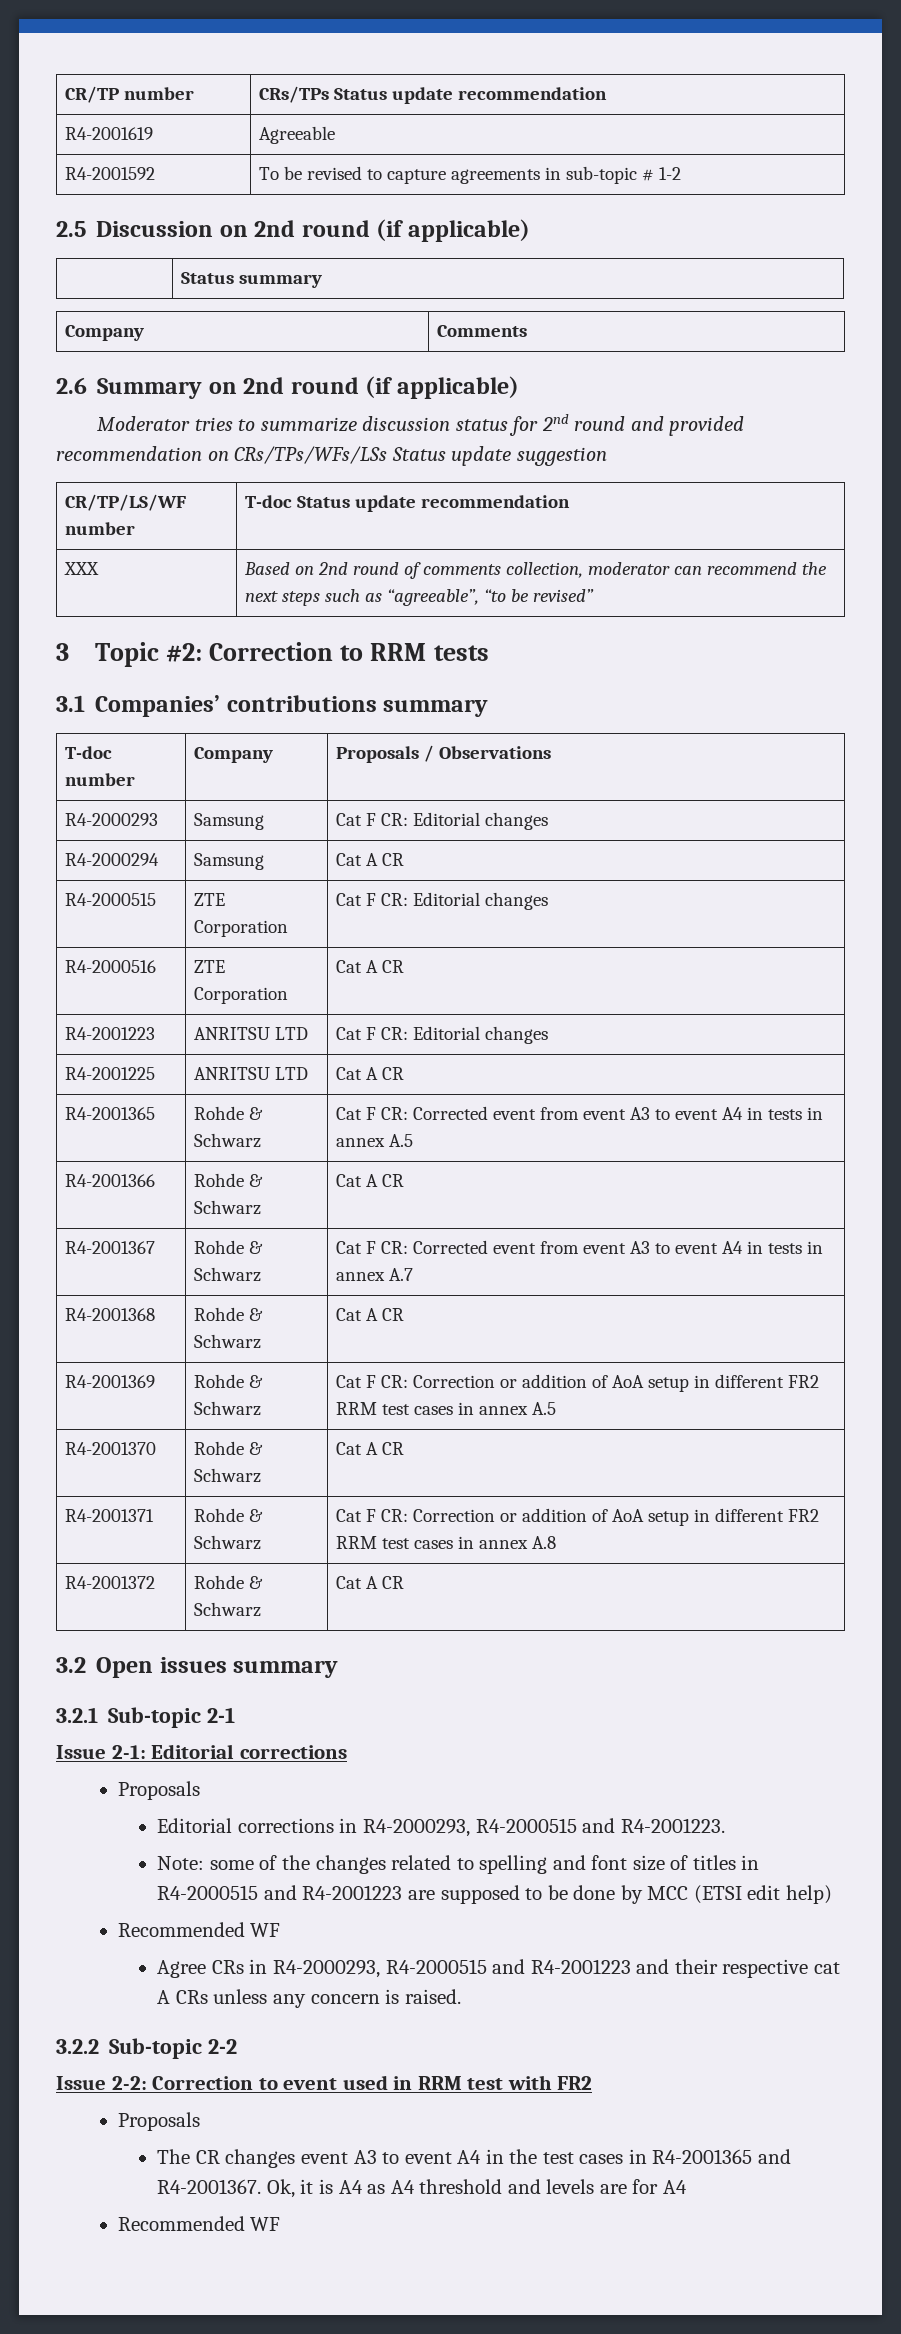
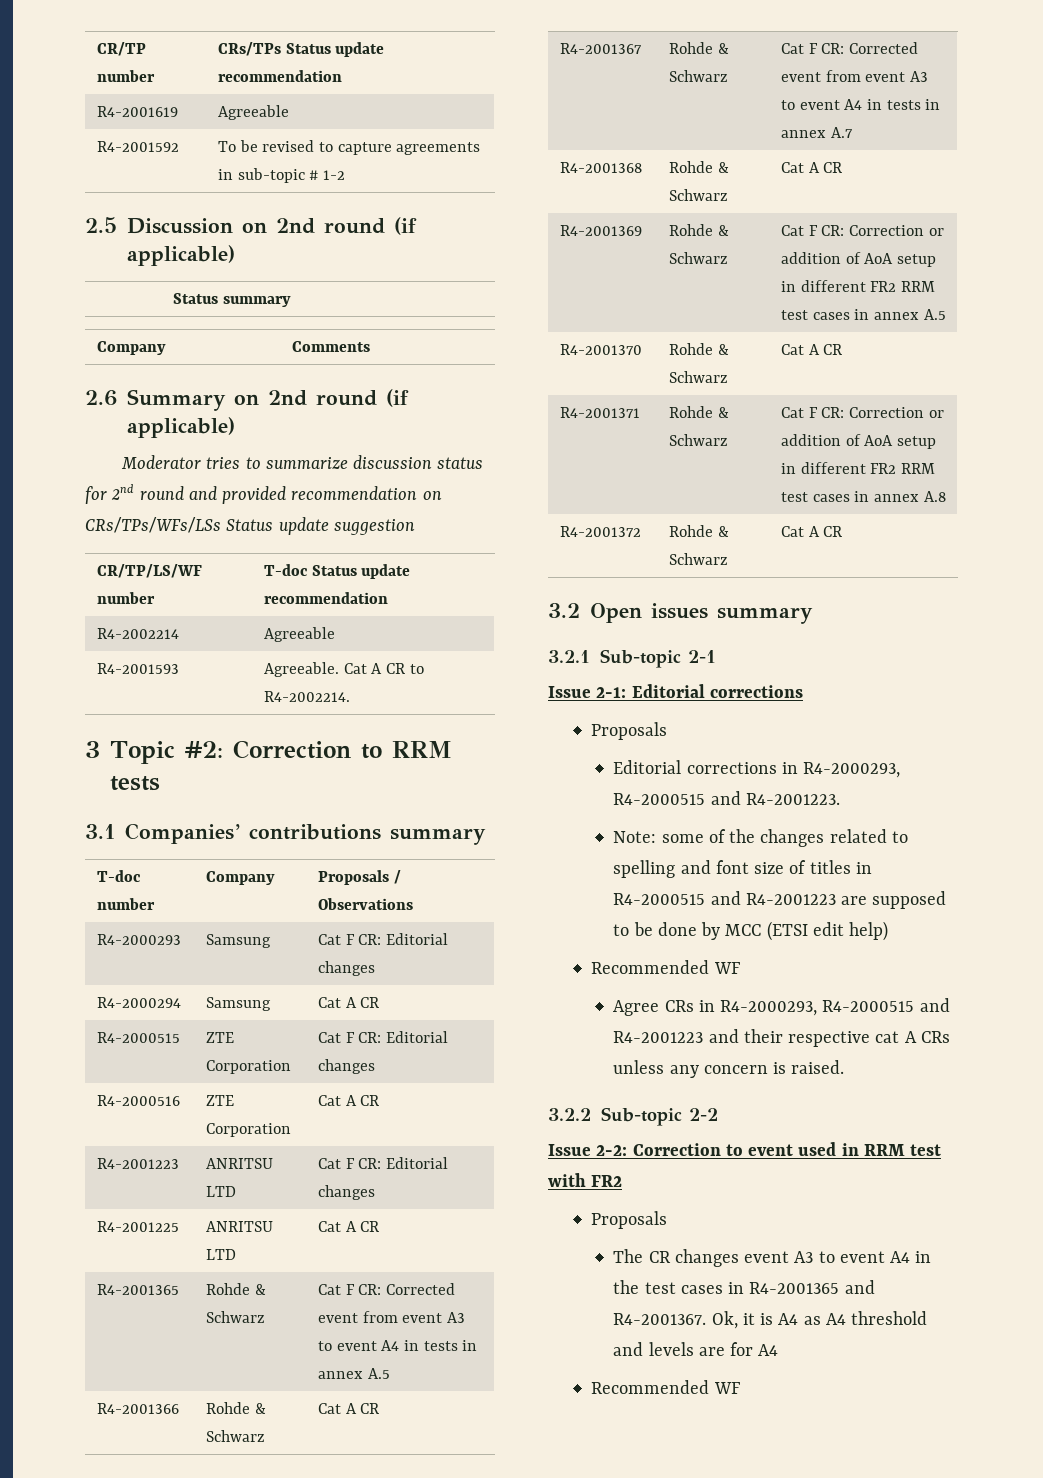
- XXX | Based on 2nd round of comments collection, moderator can recommend the next steps such as “agreeable”, “to be revised”
+ R4-2002214 | Agreeable
+ R4-2001593 | Agreeable. Cat A CR to R4-2002214.

